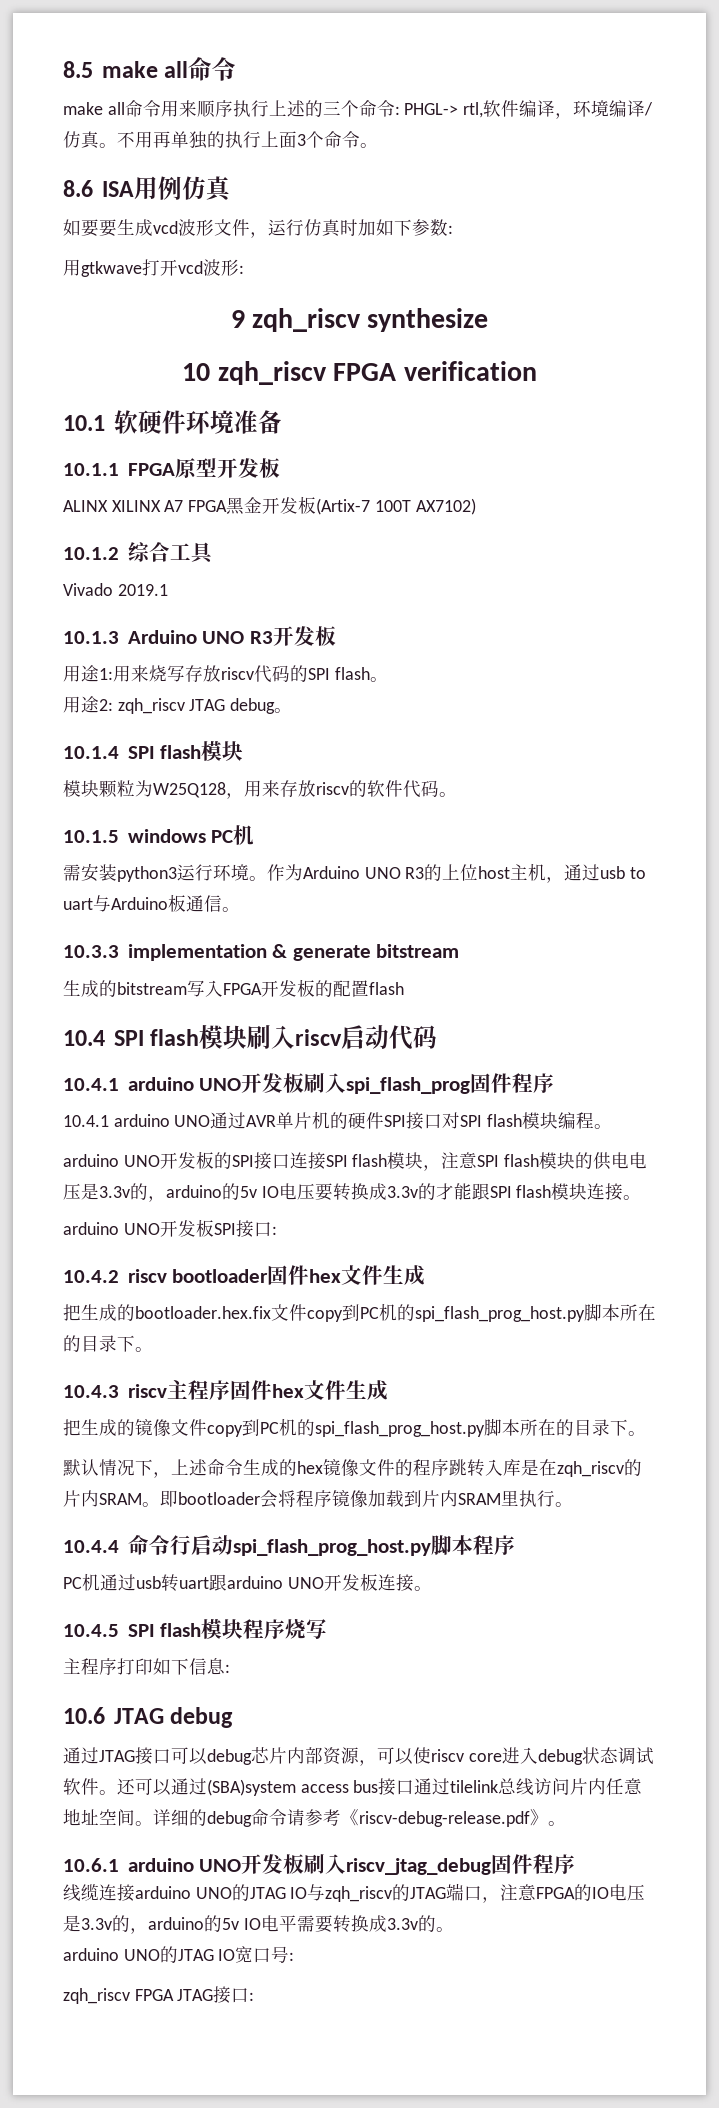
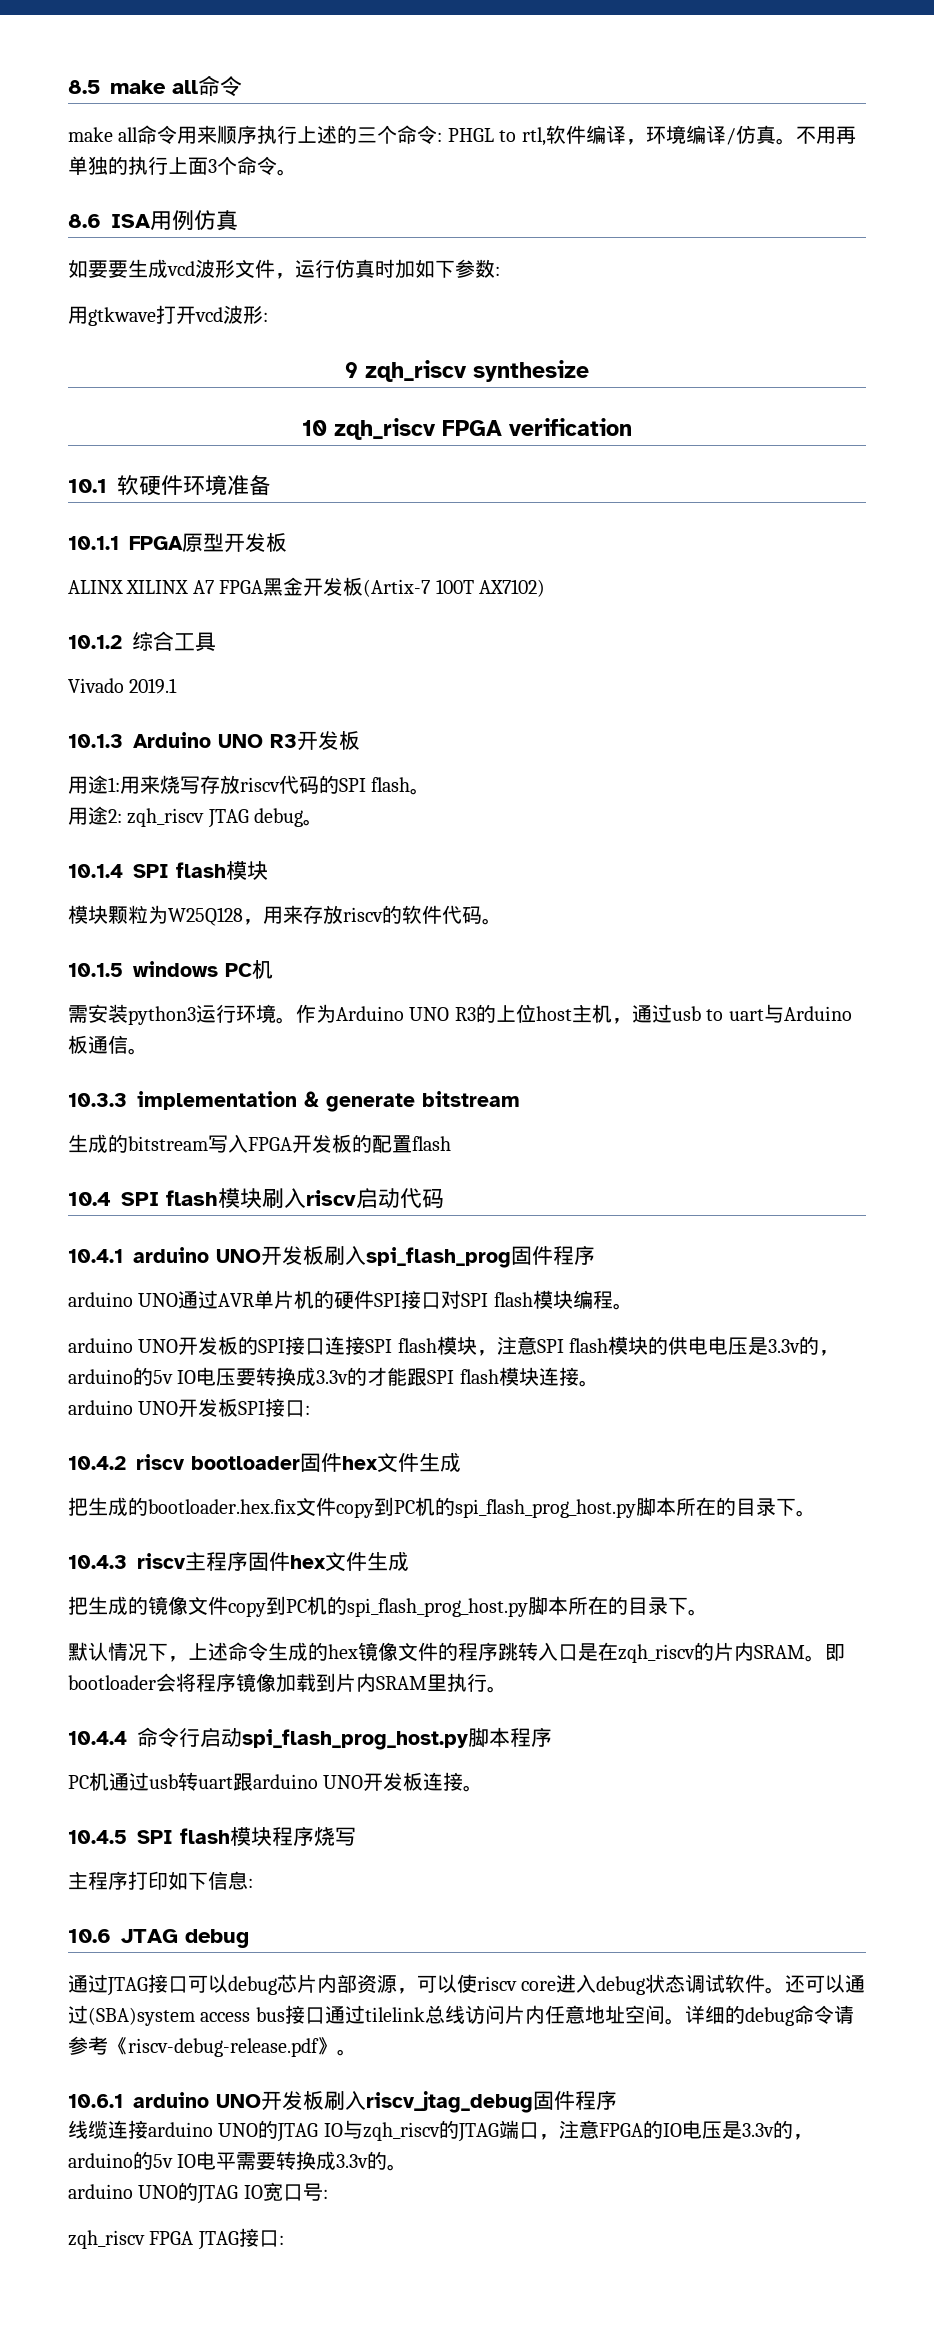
- make all命令用来顺序执行上述的三个命令: PHGL-> rtl,软件编译，环境编译/仿真。
+ make all命令用来顺序执行上述的三个命令: PHGL to rtl,软件编译，环境编译/仿真。
- 10.4.1 arduino UNO通过AVR单片机的硬件SPI接口对SPI flash模块编程。
+ arduino UNO通过AVR单片机的硬件SPI接口对SPI flash模块编程。
- 默认情况下，上述命令生成的hex镜像文件的程序跳转入库是在zqh_riscv的片内SRAM。
+ 默认情况下，上述命令生成的hex镜像文件的程序跳转入口是在zqh_riscv的片内SRAM。

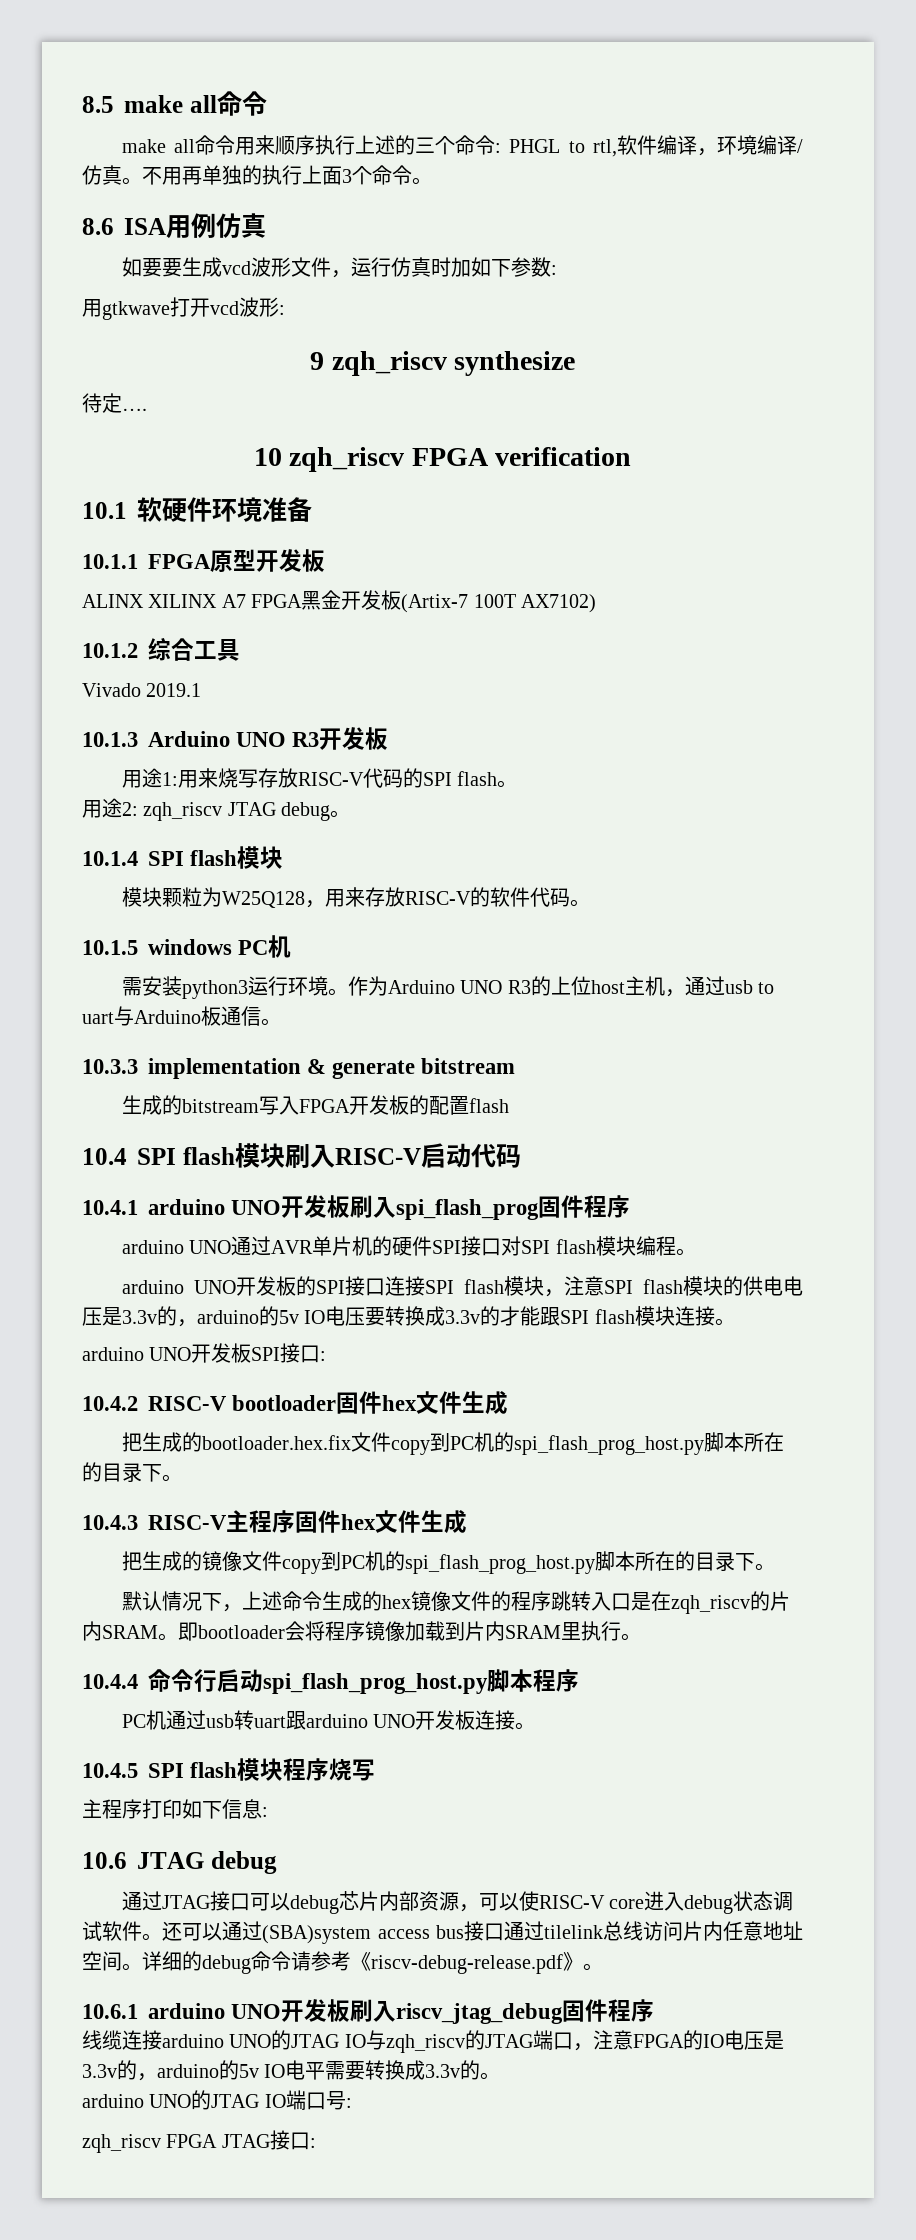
+ 待定….
- 用途1:用来烧写存放riscv代码的SPI flash。
+ 用途1:用来烧写存放RISC-V代码的SPI flash。
- 模块颗粒为W25Q128，用来存放riscv的软件代码。
+ 模块颗粒为W25Q128，用来存放RISC-V的软件代码。
- 10.4 SPI flash模块刷入riscv启动代码
+ 10.4 SPI flash模块刷入RISC-V启动代码
- 10.4.2 riscv bootloader固件hex文件生成
+ 10.4.2 RISC-V bootloader固件hex文件生成
- 10.4.3 riscv主程序固件hex文件生成
+ 10.4.3 RISC-V主程序固件hex文件生成
- 通过JTAG接口可以debug芯片内部资源，可以使riscv core进入debug状态调试软件。
+ 通过JTAG接口可以debug芯片内部资源，可以使RISC-V core进入debug状态调试软件。
- arduino UNO的JTAG IO宽口号:
+ arduino UNO的JTAG IO端口号:

